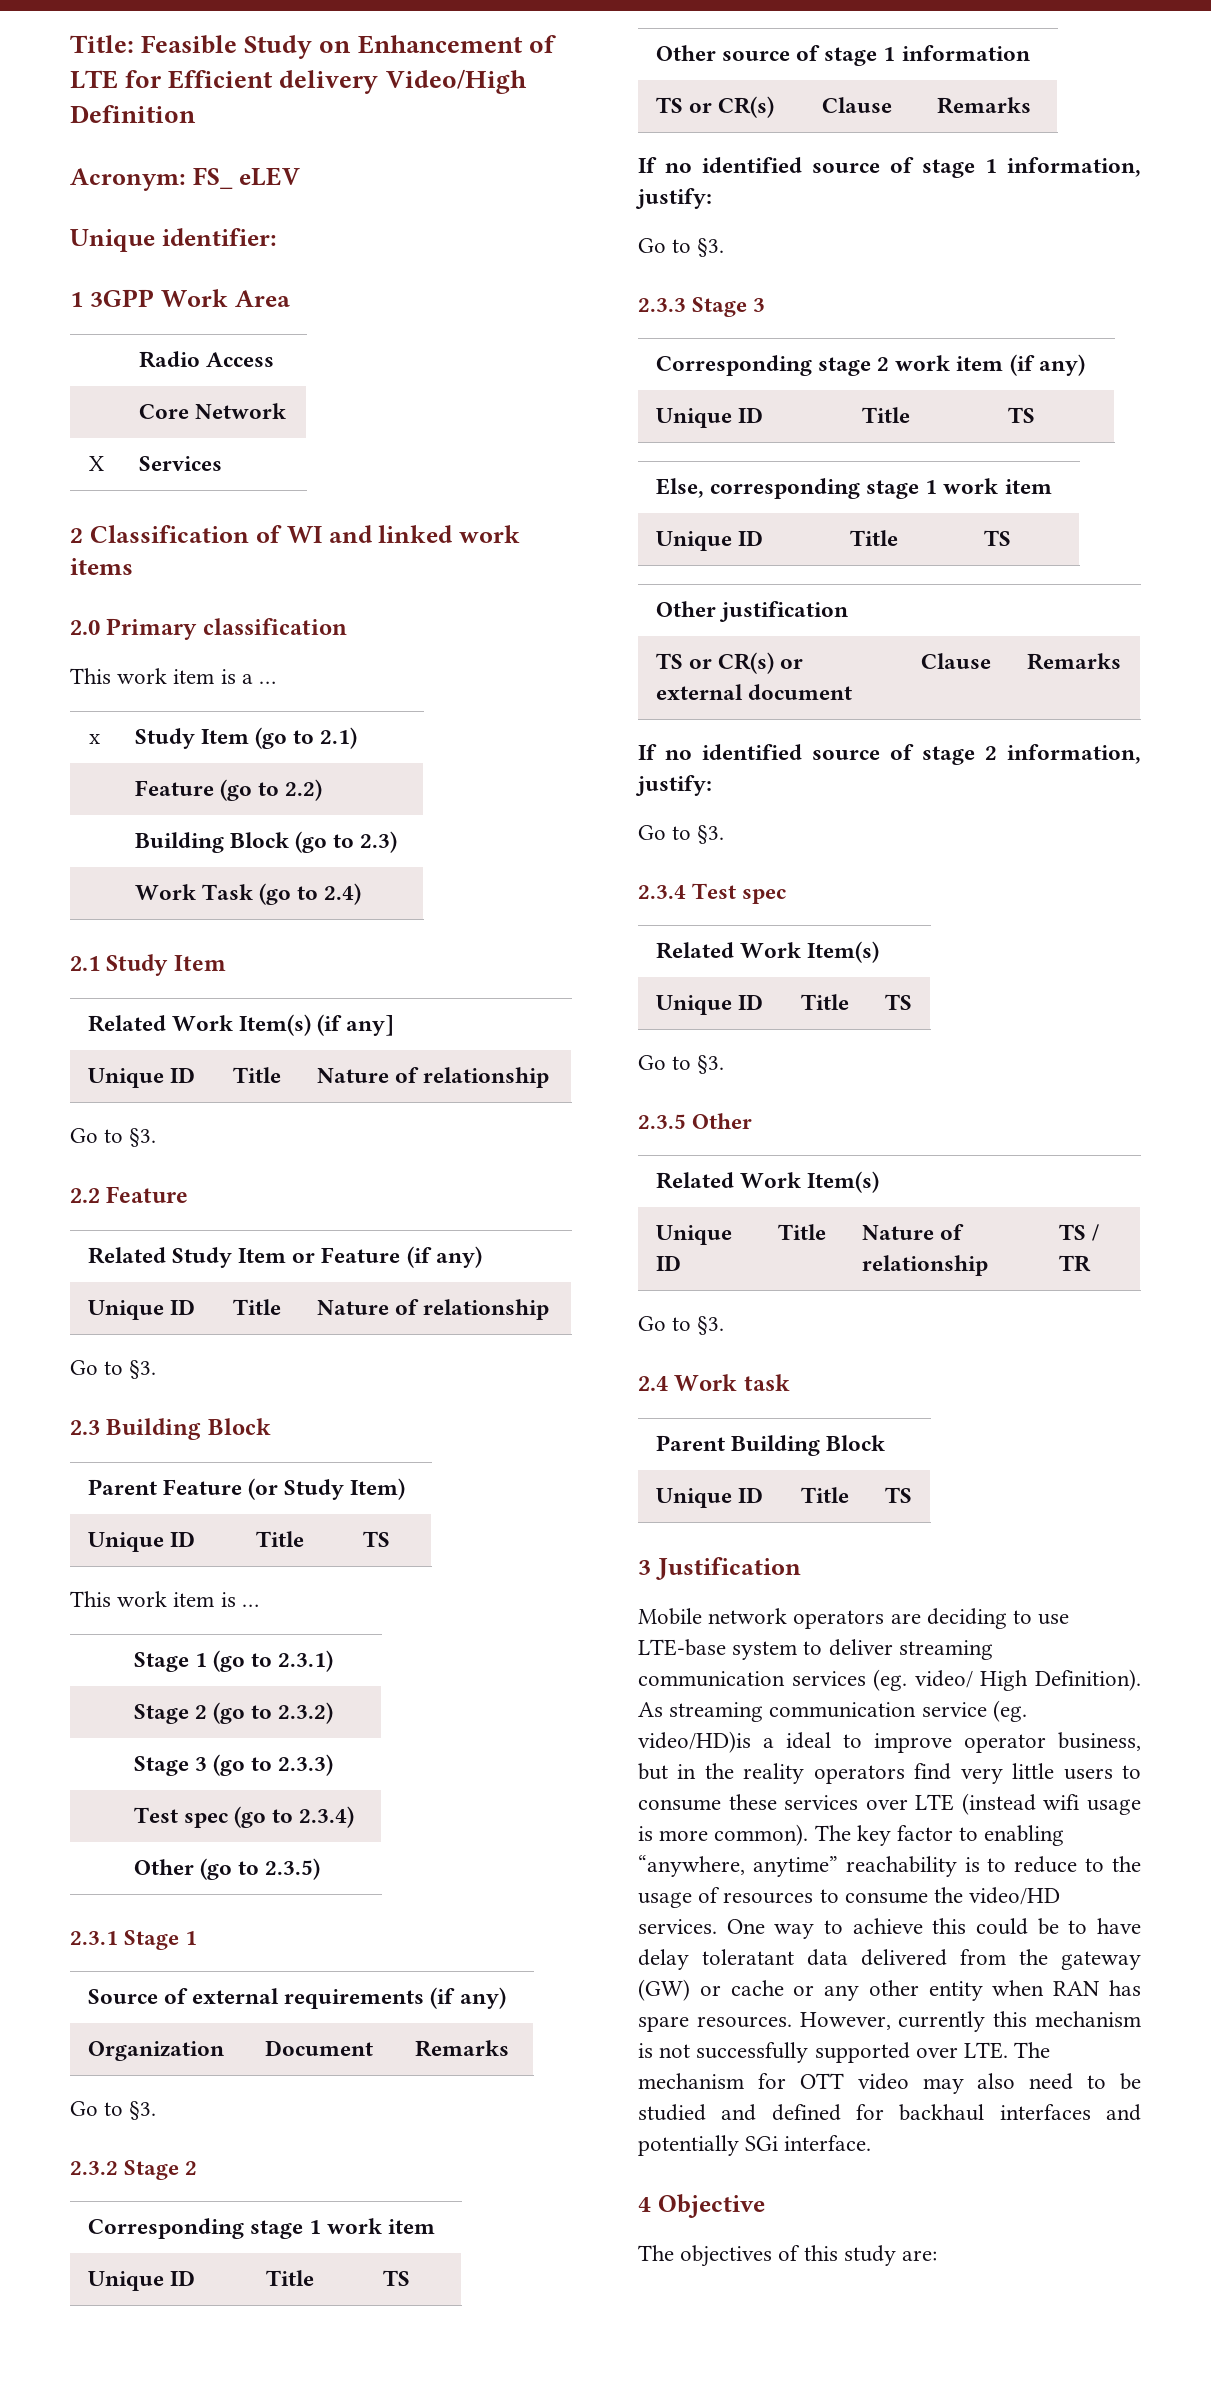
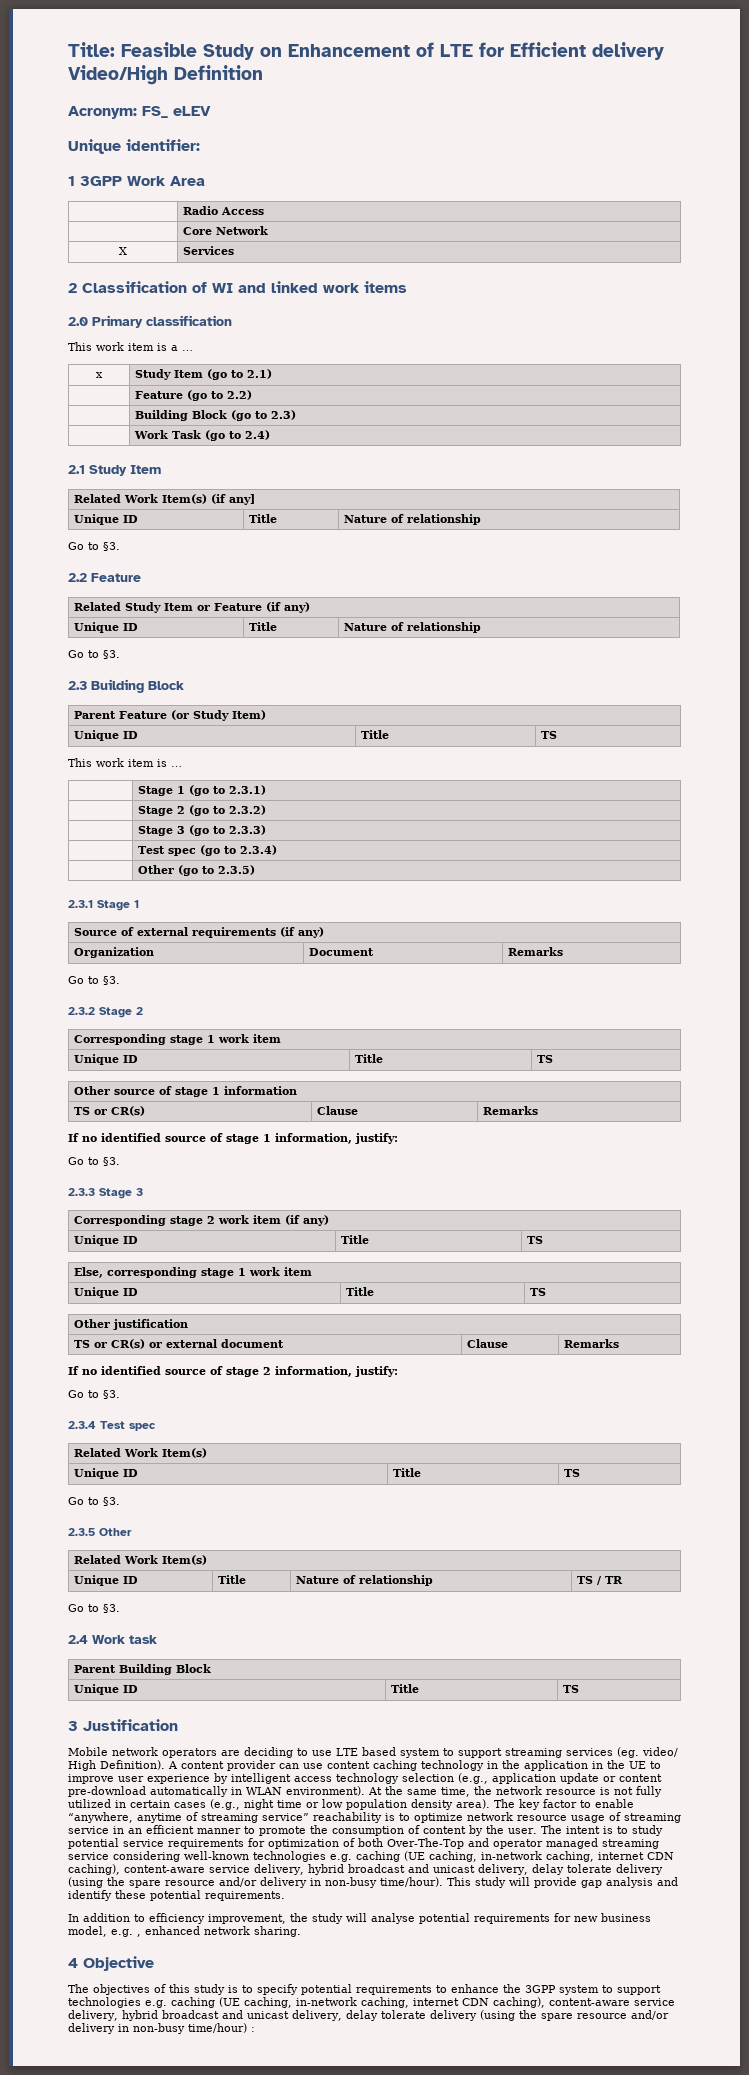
- Mobile network operators are deciding to use LTE-base system to deliver streaming communication services (eg. video/ High Definition).
+ Mobile network operators are deciding to use LTE based system to support streaming services (eg. video/ High Definition).
- As streaming communication service (eg. video/HD)is a ideal to improve operator business, but in the reality operators find very little users to consume these services over LTE (instead wifi usage is more common). The key factor to enabling “anywhere, anytime” reachability is to reduce to the usage of resources to consume the video/HD services. One way to achieve this could be to have delay toleratant data delivered from the gateway (GW) or cache or any other entity when RAN has spare resources. However, currently this mechanism is not successfully supported over LTE. The mechanism for OTT video may also need to be studied and defined for backhaul interfaces and potentially SGi interface.
+ A content provider can use content caching technology in the application in the UE to improve user experience by intelligent access technology selection (e.g., application update or content pre-download automatically in WLAN environment). At the same time, the network resource is not fully utilized in certain cases (e.g., night time or low population density area). The key factor to enable “anywhere, anytime of streaming service” reachability is to optimize network resource usage of streaming service in an efficient manner to promote the consumption of content by the user. The intent is to study potential service requirements for optimization of both Over-The-Top and operator managed streaming service considering well-known technologies e.g. caching (UE caching, in-network caching, internet CDN caching), content-aware service delivery, hybrid broadcast and unicast delivery, delay tolerate delivery (using the spare resource and/or delivery in non-busy time/hour). This study will provide gap analysis and identify these potential requirements.
+ In addition to efficiency improvement, the study will analyse potential requirements for new business model, e.g. , enhanced network sharing.
- The objectives of this study are:
+ The objectives of this study is to specify potential requirements to enhance the 3GPP system to support technologies e.g. caching (UE caching, in-network caching, internet CDN caching), content-aware service delivery, hybrid broadcast and unicast delivery, delay tolerate delivery (using the spare resource and/or delivery in non-busy time/hour) :

